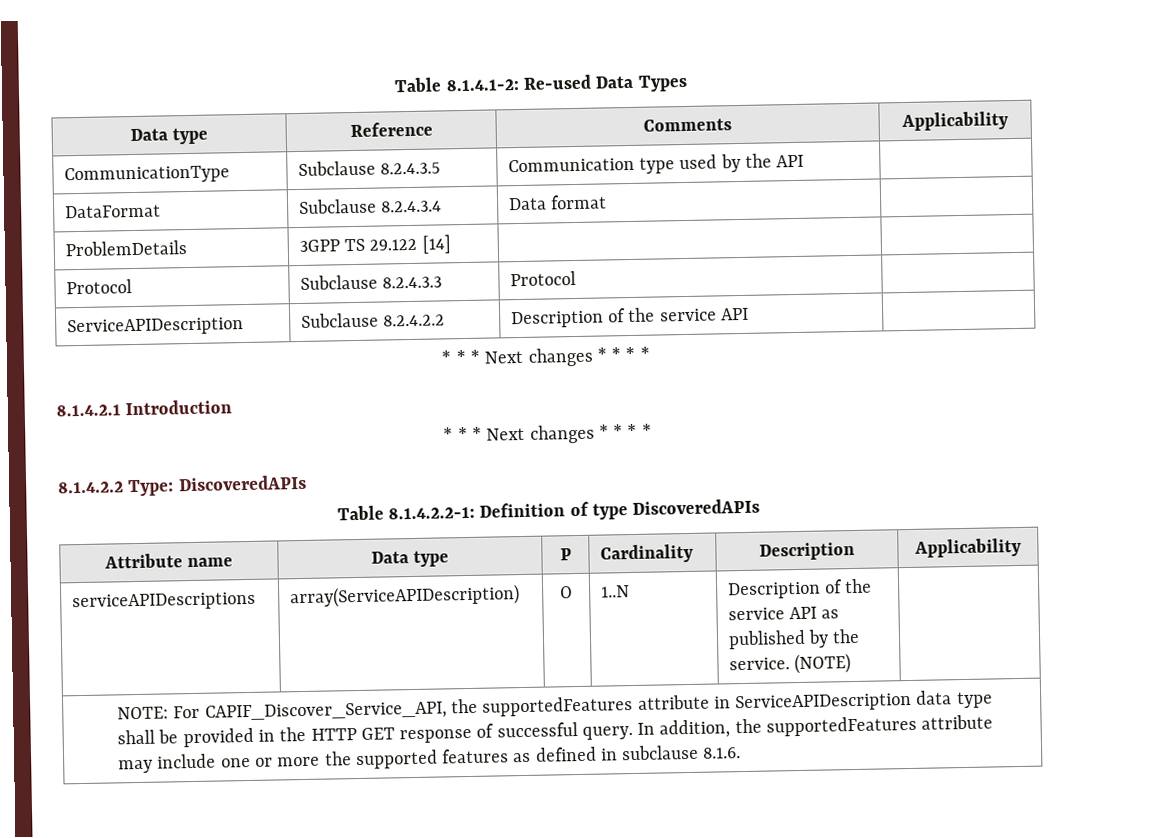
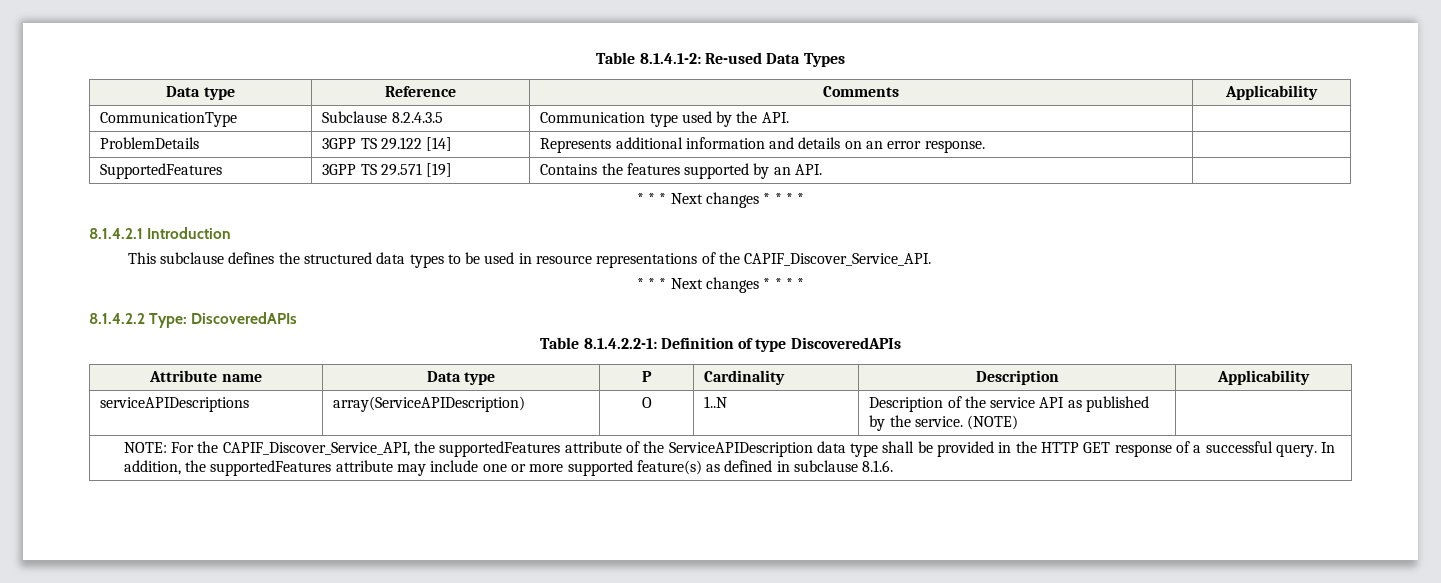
- CommunicationType | Subclause 8.2.4.3.5 | Communication type used by the API |
- DataFormat | Subclause 8.2.4.3.4 | Data format |
+ CommunicationType | Subclause 8.2.4.3.5 | Communication type used by the API. |
- ProblemDetails | 3GPP TS 29.122 [14] | |
- Protocol | Subclause 8.2.4.3.3 | Protocol |
- ServiceAPIDescription | Subclause 8.2.4.2.2 | Description of the service API |
+ ProblemDetails | 3GPP TS 29.122 [14] | Represents additional information and details on an error response. |
+ SupportedFeatures | 3GPP TS 29.571 [19] | Contains the features supported by an API. |
+ This subclause defines the structured data types to be used in resource representations of the CAPIF_Discover_Service_API.
- NOTE: For CAPIF_Discover_Service_API, the supportedFeatures attribute in ServiceAPIDescription data type shall be provided in the HTTP GET response of successful query.
+ NOTE: For the CAPIF_Discover_Service_API, the supportedFeatures attribute of the ServiceAPIDescription data type shall be provided in the HTTP GET response of a successful query.
- In addition, the supportedFeatures attribute may include one or more the supported features as defined in subclause 8.1.6.
+ In addition, the supportedFeatures attribute may include one or more supported feature(s) as defined in subclause 8.1.6.

